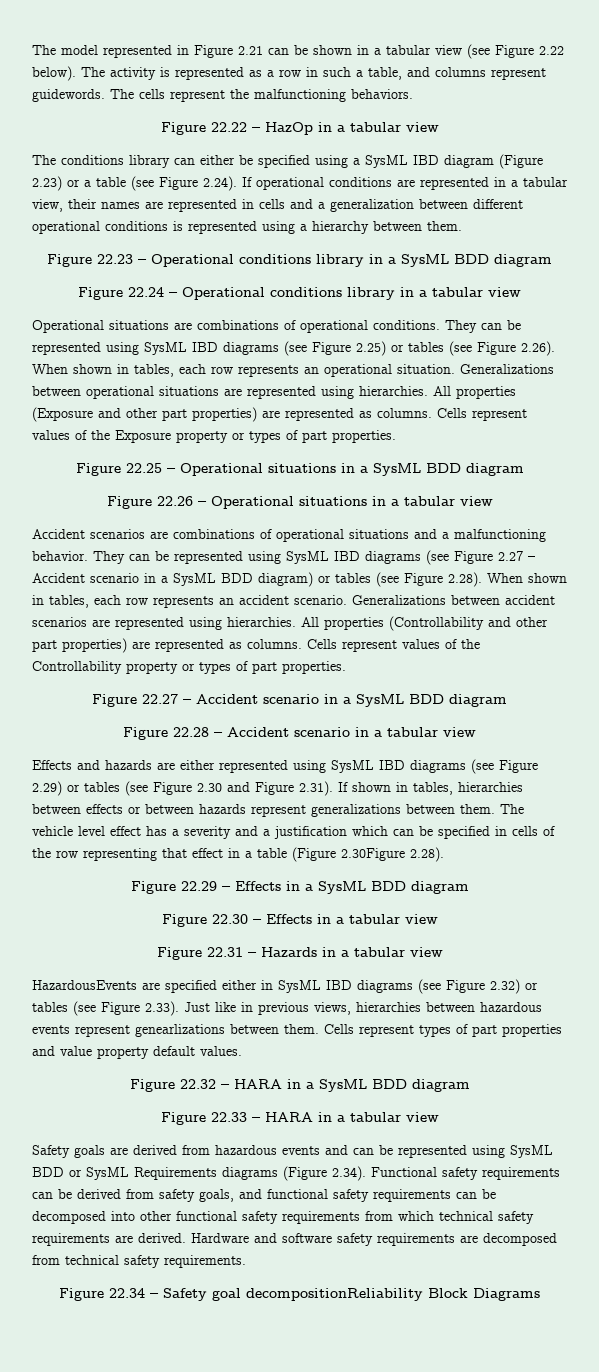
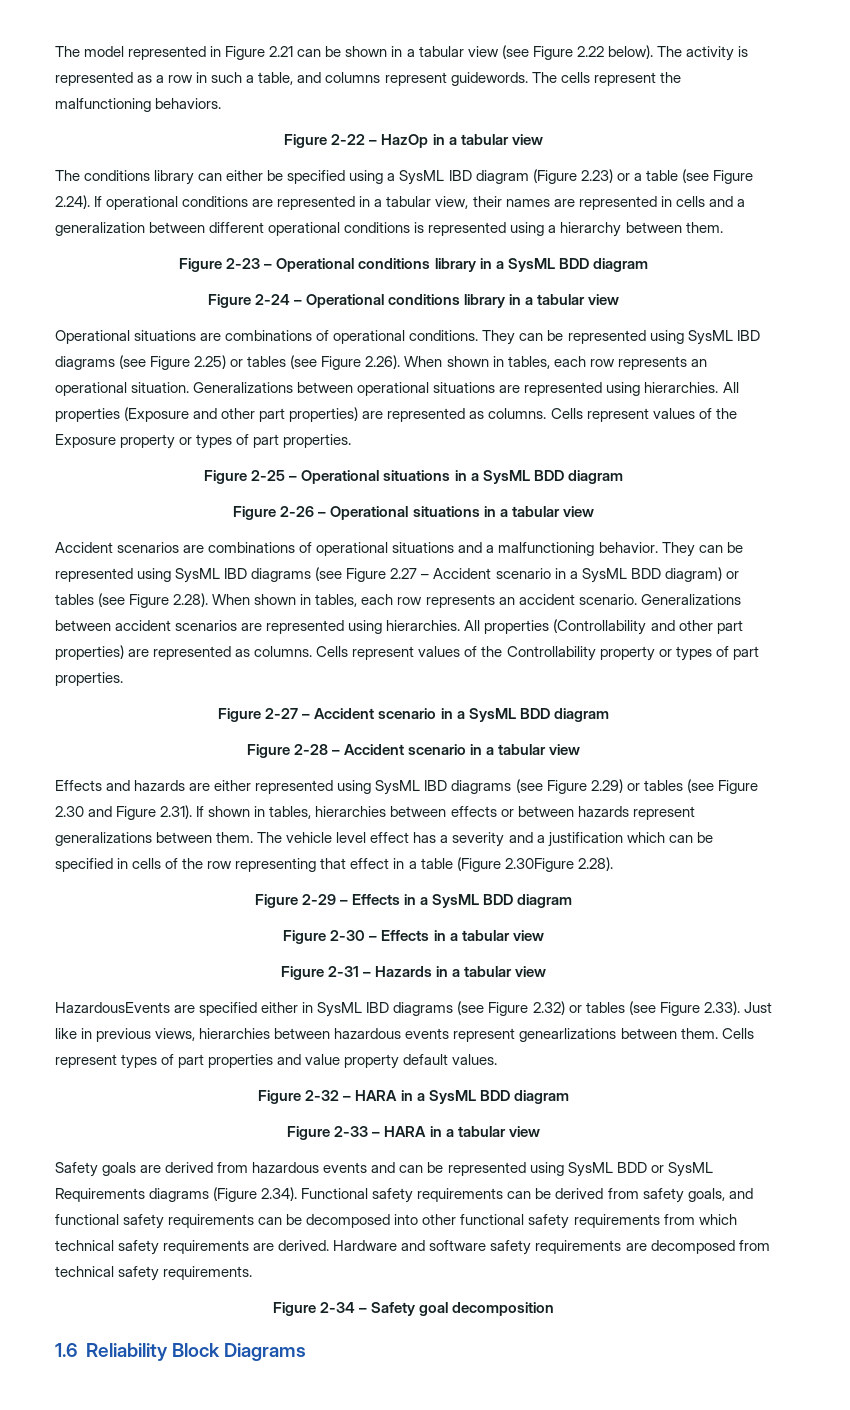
- Figure 22.22 – HazOp in a tabular view
+ Figure 2-22 – HazOp in a tabular view
- Figure 22.23 – Operational conditions library in a SysML BDD diagram
+ Figure 2-23 – Operational conditions library in a SysML BDD diagram
- Figure 22.24 – Operational conditions library in a tabular view
+ Figure 2-24 – Operational conditions library in a tabular view
- Figure 22.25 – Operational situations in a SysML BDD diagram
+ Figure 2-25 – Operational situations in a SysML BDD diagram
- Figure 22.26 – Operational situations in a tabular view
+ Figure 2-26 – Operational situations in a tabular view
- Figure 22.27 – Accident scenario in a SysML BDD diagram
+ Figure 2-27 – Accident scenario in a SysML BDD diagram
- Figure 22.28 – Accident scenario in a tabular view
+ Figure 2-28 – Accident scenario in a tabular view
- Figure 22.29 – Effects in a SysML BDD diagram
+ Figure 2-29 – Effects in a SysML BDD diagram
- Figure 22.30 – Effects in a tabular view
+ Figure 2-30 – Effects in a tabular view
- Figure 22.31 – Hazards in a tabular view
+ Figure 2-31 – Hazards in a tabular view
- Figure 22.32 – HARA in a SysML BDD diagram
+ Figure 2-32 – HARA in a SysML BDD diagram
- Figure 22.33 – HARA in a tabular view
+ Figure 2-33 – HARA in a tabular view
- Figure 22.34 – Safety goal decompositionReliability Block Diagrams
+ Figure 2-34 – Safety goal decomposition
+ 1.6 Reliability Block Diagrams

